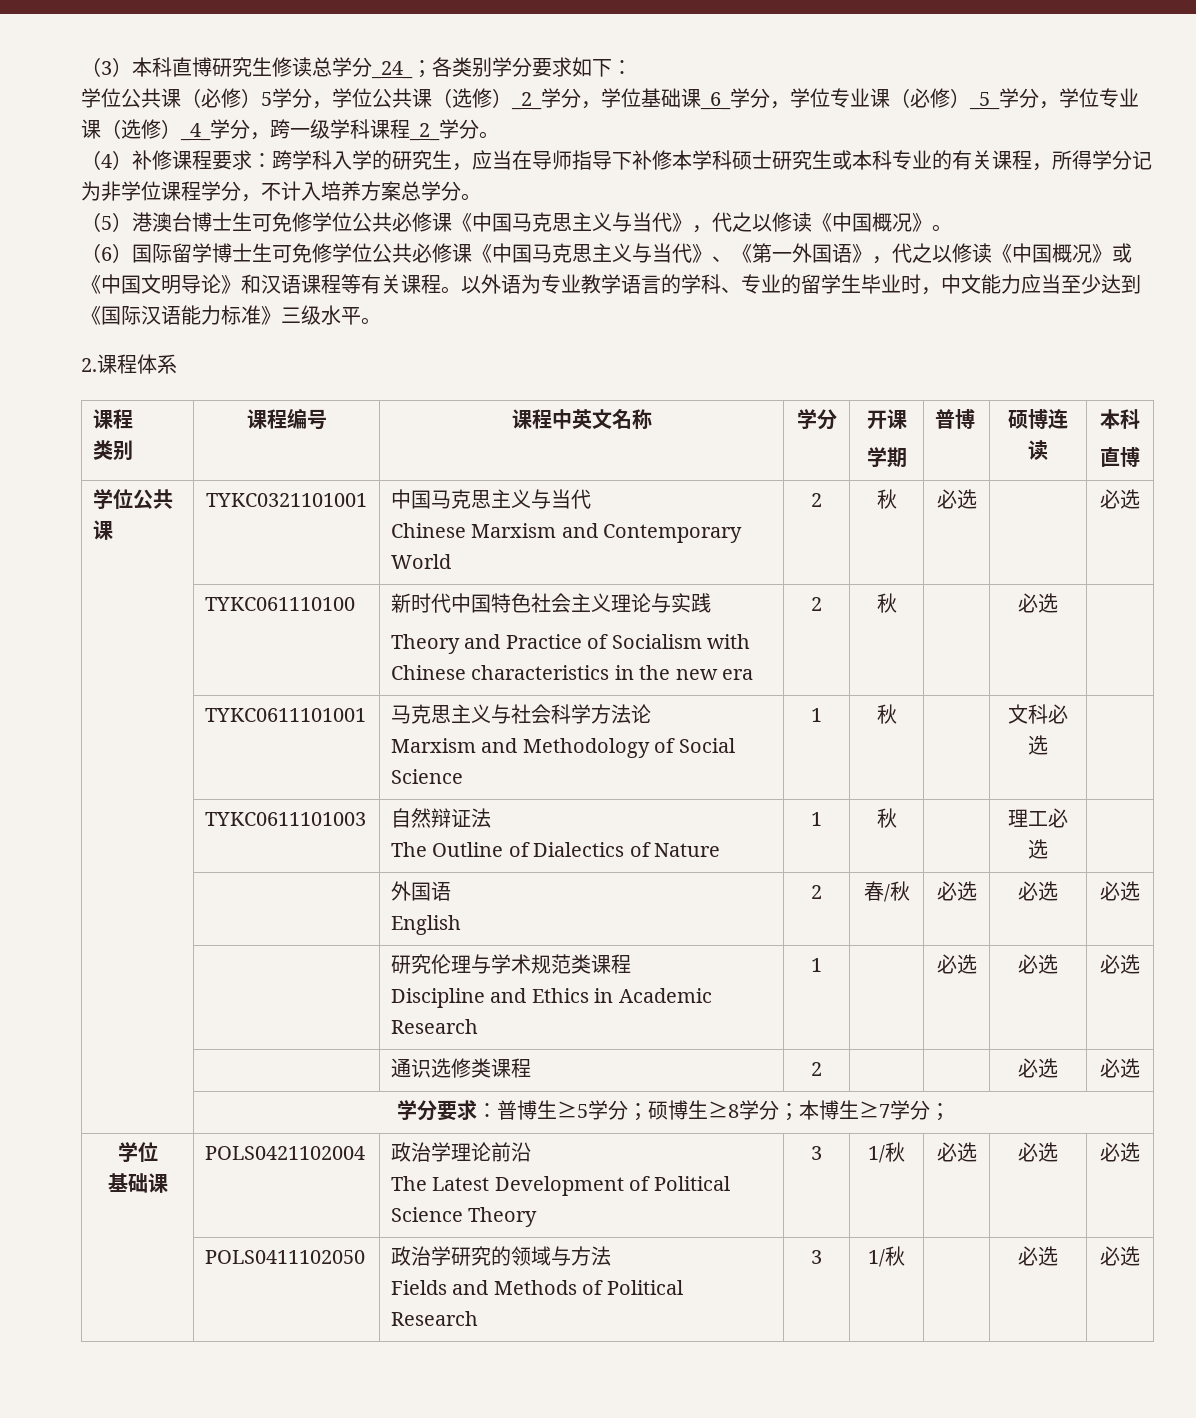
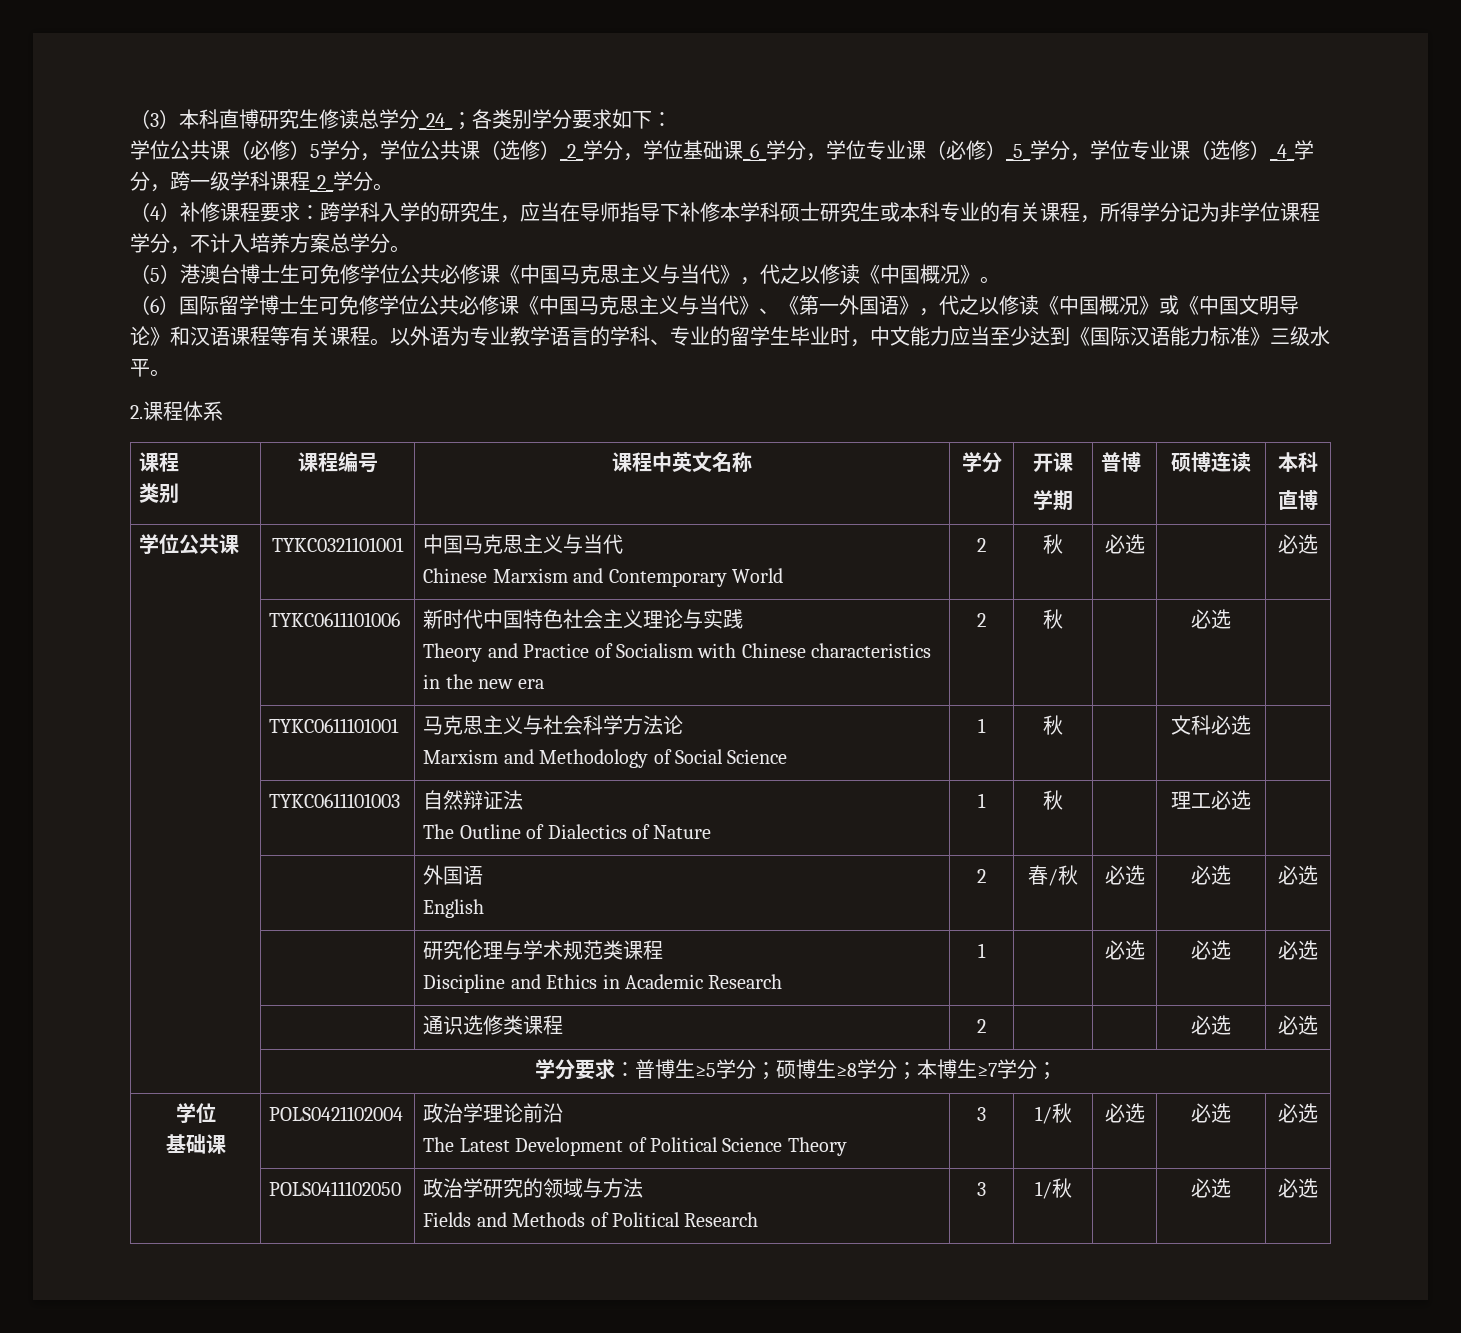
- | TYKC061110100 | 新时代中国特色社会主义理论与实践
+ | TYKC0611101006 | 新时代中国特色社会主义理论与实践

